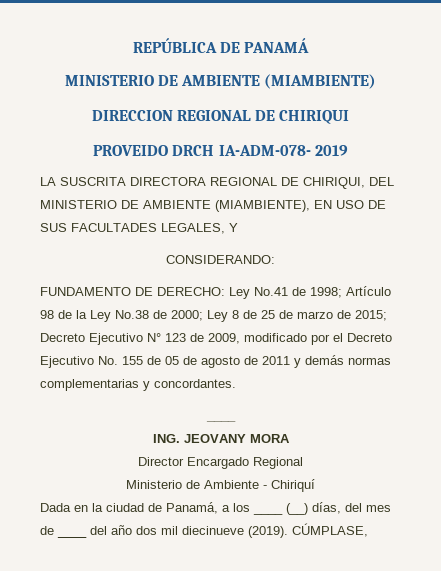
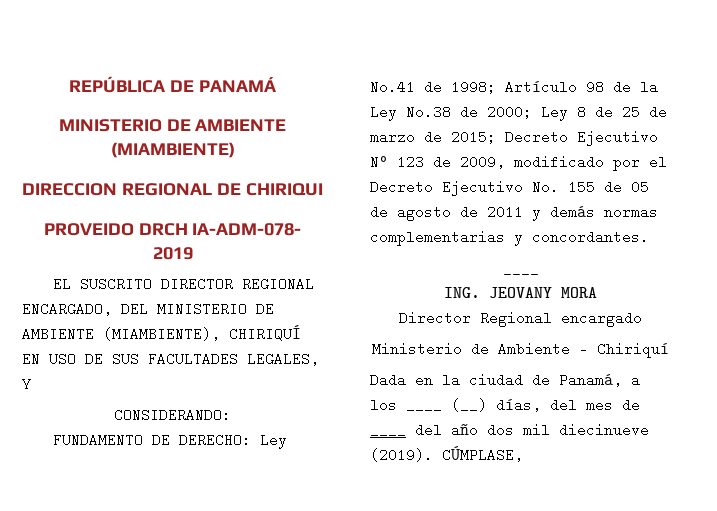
- LA SUSCRITA DIRECTORA REGIONAL DE CHIRIQUI, DEL MINISTERIO DE AMBIENTE (MIAMBIENTE), EN USO DE SUS FACULTADES LEGALES, Y
+ EL SUSCRITO DIRECTOR REGIONAL ENCARGADO, DEL MINISTERIO DE AMBIENTE (MIAMBIENTE), CHIRIQUÍ EN USO DE SUS FACULTADES LEGALES, Y
- Director Encargado Regional
+ Director Regional encargado

